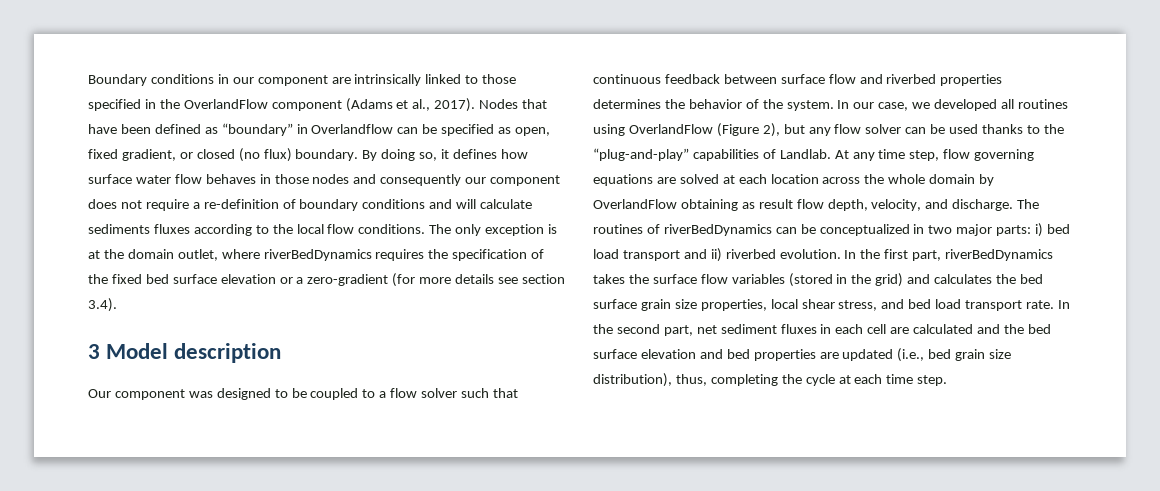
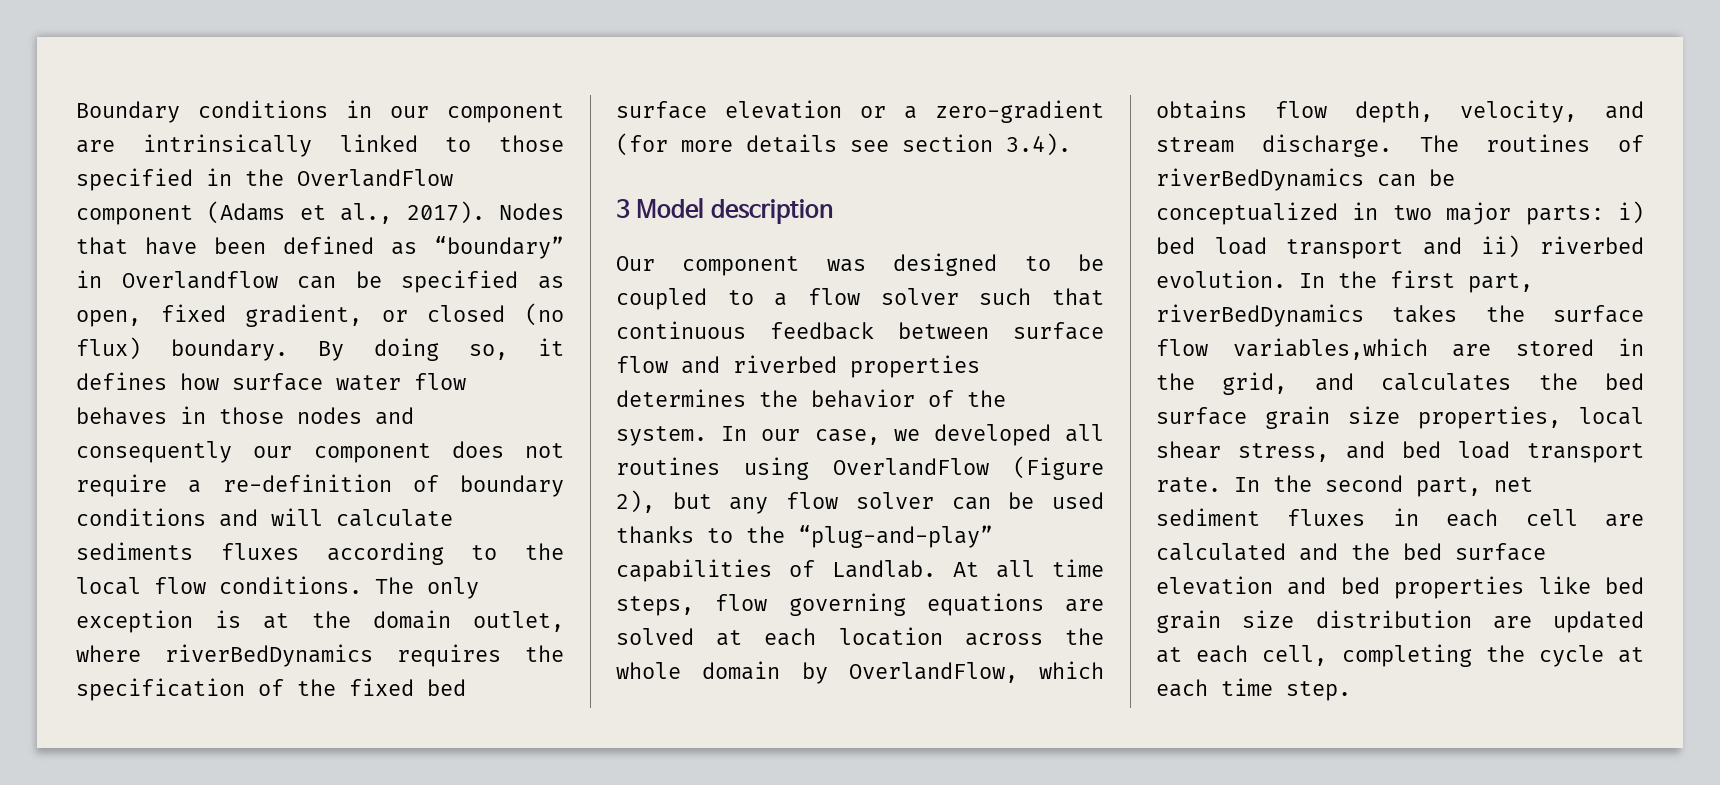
- At any time step, flow governing equations are solved at each location across the whole domain by OverlandFlow obtaining as result flow depth, velocity, and discharge.
+ At all time steps, flow governing equations are solved at each location across the whole domain by OverlandFlow, which obtains flow depth, velocity, and stream discharge.
- In the first part, riverBedDynamics takes the surface flow variables (stored in the grid) and calculates the bed surface grain size properties, local shear stress, and bed load transport rate.
+ In the first part, riverBedDynamics takes the surface flow variables,which are stored in the grid, and calculates the bed surface grain size properties, local shear stress, and bed load transport rate.
- In the second part, net sediment fluxes in each cell are calculated and the bed surface elevation and bed properties are updated (i.e., bed grain size distribution), thus, completing the cycle at each time step.
+ In the second part, net sediment fluxes in each cell are calculated and the bed surface elevation and bed properties like bed grain size distribution are updated at each cell, completing the cycle at each time step.

